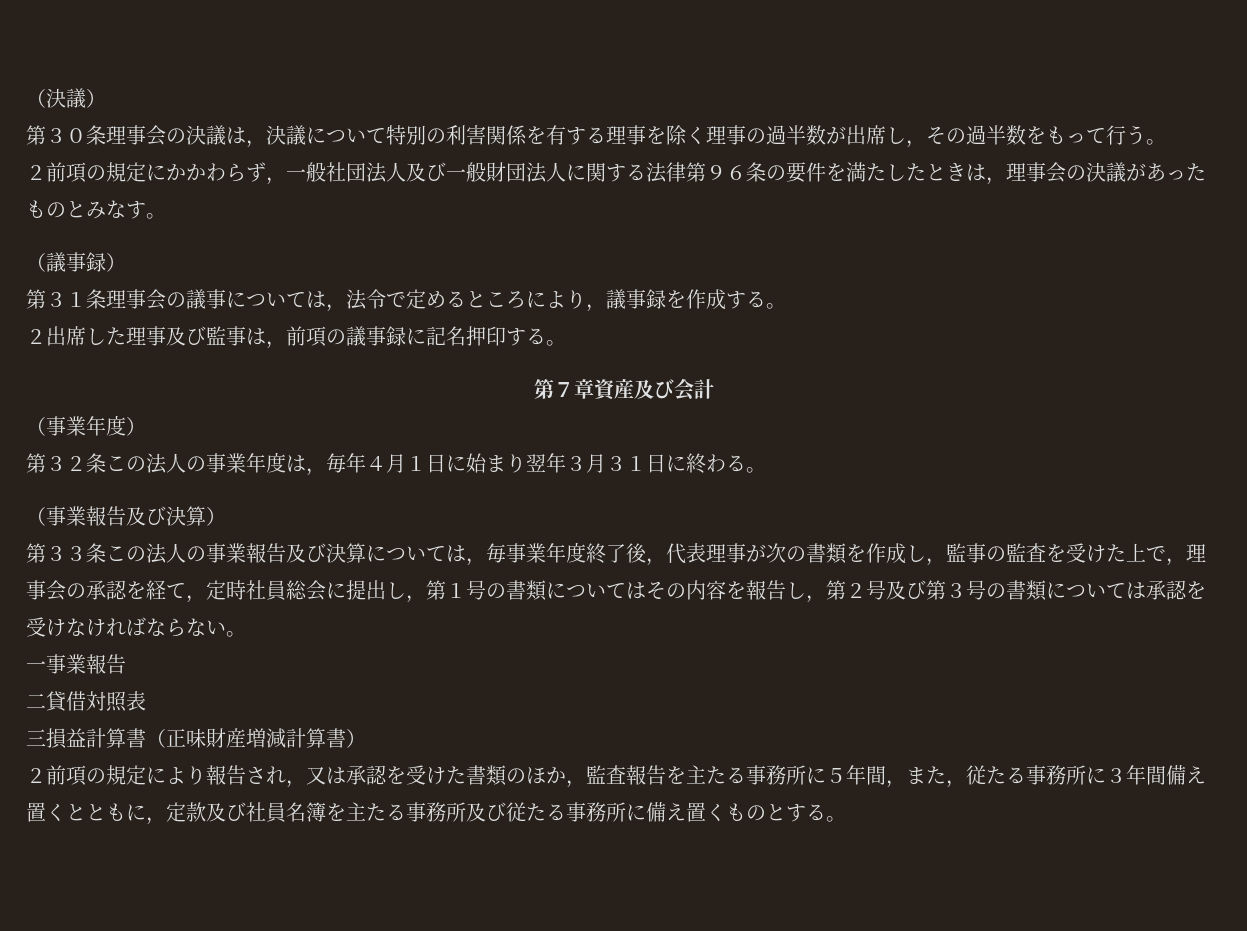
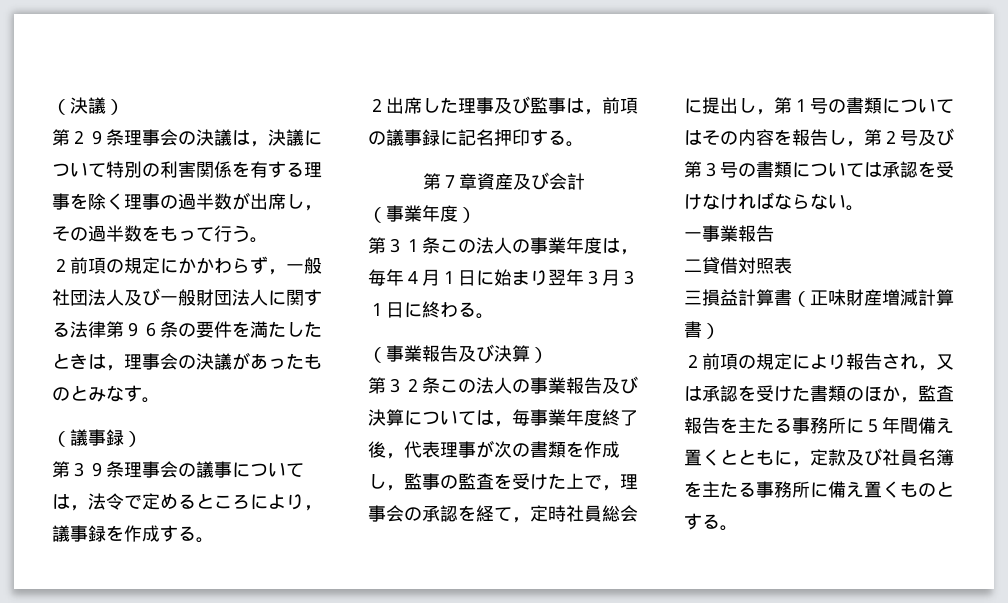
- 第３０条理事会の決議は，決議について特別の利害関係を有する理事を除く理事の過半数が出席し，その過半数をもって行う。
+ 第２９条理事会の決議は，決議について特別の利害関係を有する理事を除く理事の過半数が出席し，その過半数をもって行う。
- 第３１条理事会の議事については，法令で定めるところにより，議事録を作成する。
+ 第３９条理事会の議事については，法令で定めるところにより，議事録を作成する。
- 第３２条この法人の事業年度は，毎年４月１日に始まり翌年３月３１日に終わる。
+ 第３１条この法人の事業年度は，毎年４月１日に始まり翌年３月３１日に終わる。
- 第３３条この法人の事業報告及び決算については，毎事業年度終了後，代表理事が次の書類を作成し，監事の監査を受けた上で，理事会の承認を経て，定時社員総会に提出し，第１号の書類についてはその内容を報告し，第２号及び第３号の書類については承認を受けなければならない。
+ 第３２条この法人の事業報告及び決算については，毎事業年度終了後，代表理事が次の書類を作成し，監事の監査を受けた上で，理事会の承認を経て，定時社員総会に提出し，第１号の書類についてはその内容を報告し，第２号及び第３号の書類については承認を受けなければならない。
- ２前項の規定により報告され，又は承認を受けた書類のほか，監査報告を主たる事務所に５年間，また，従たる事務所に３年間備え置くとともに，定款及び社員名簿を主たる事務所及び従たる事務所に備え置くものとする。
+ ２前項の規定により報告され，又は承認を受けた書類のほか，監査報告を主たる事務所に５年間備え置くとともに，定款及び社員名簿を主たる事務所に備え置くものとする。

